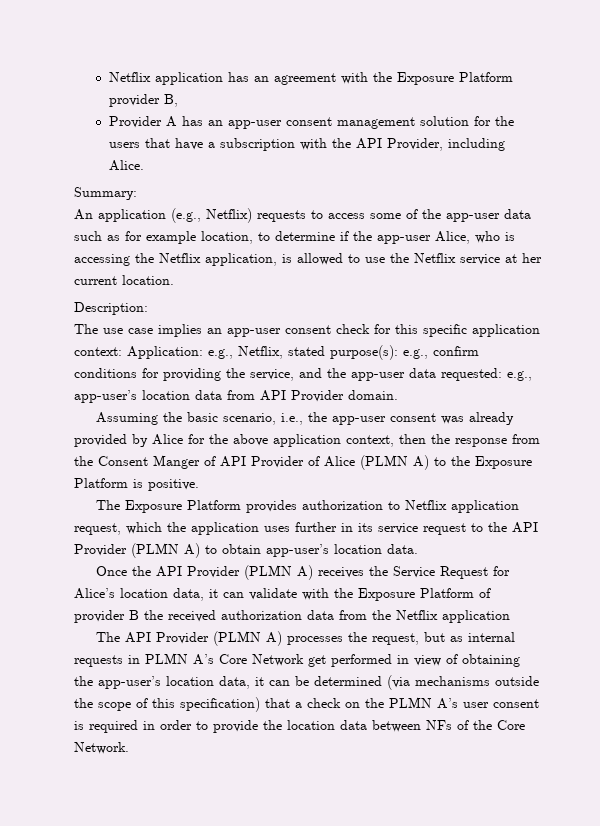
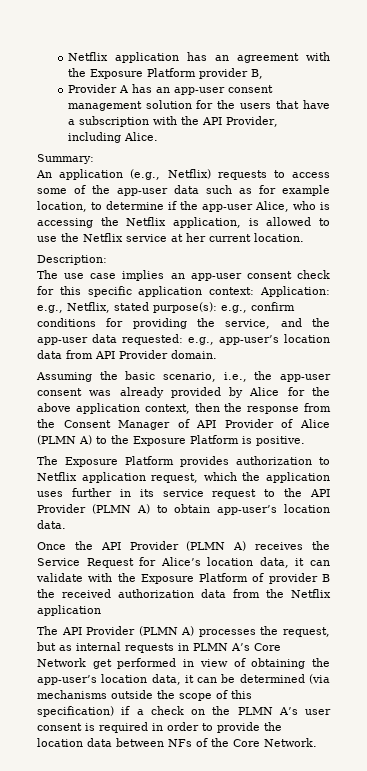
- Assuming the basic scenario, i.e., the app-user consent was already provided by Alice for the above application context, then the response from the Consent Manger of API Provider of Alice (PLMN A) to the Exposure Platform is positive.
+ Assuming the basic scenario, i.e., the app-user consent was already provided by Alice for the above application context, then the response from the Consent Manager of API Provider of Alice (PLMN A) to the Exposure Platform is positive.
- The API Provider (PLMN A) processes the request, but as internal requests in PLMN A’s Core Network get performed in view of obtaining the app-user’s location data, it can be determined (via mechanisms outside the scope of this specification) that a check on the PLMN A’s user consent is required in order to provide the location data between NFs of the Core Network.
+ The API Provider (PLMN A) processes the request, but as internal requests in PLMN A’s Core Network get performed in view of obtaining the app-user’s location data, it can be determined (via mechanisms outside the scope of this specification) if a check on the PLMN A’s user consent is required in order to provide the location data between NFs of the Core Network.

